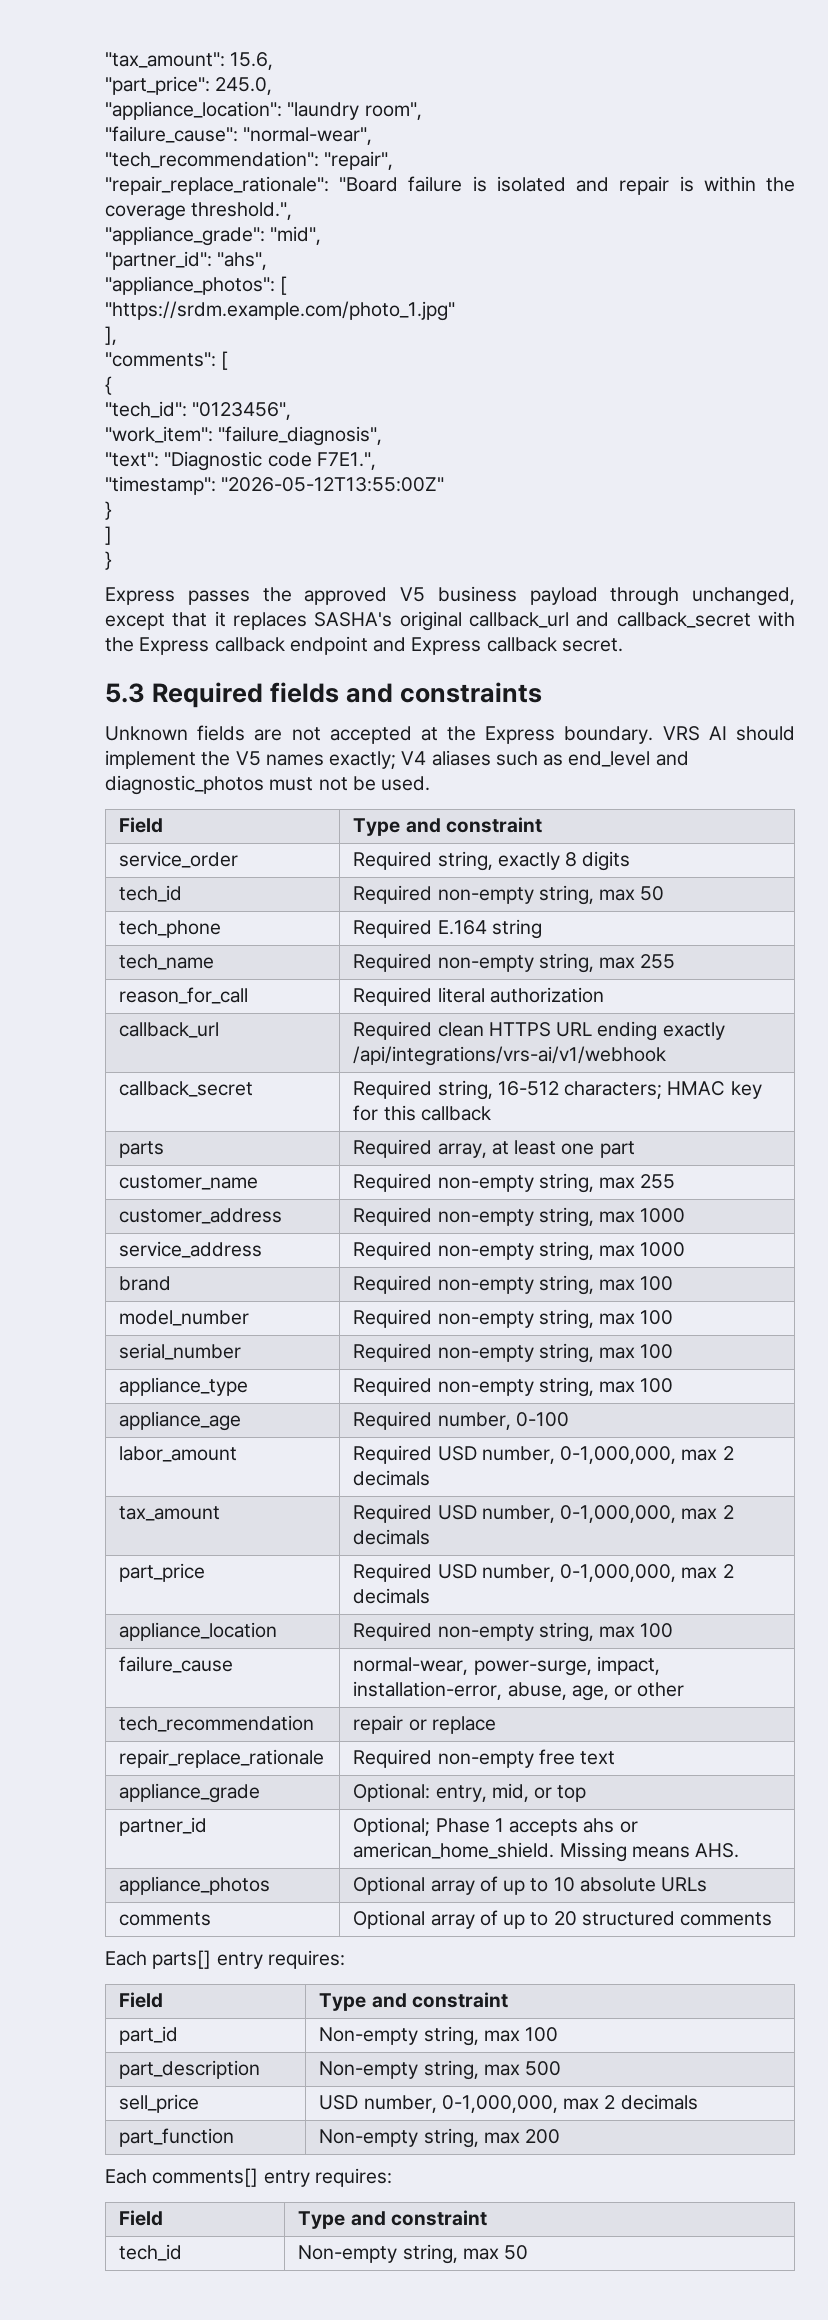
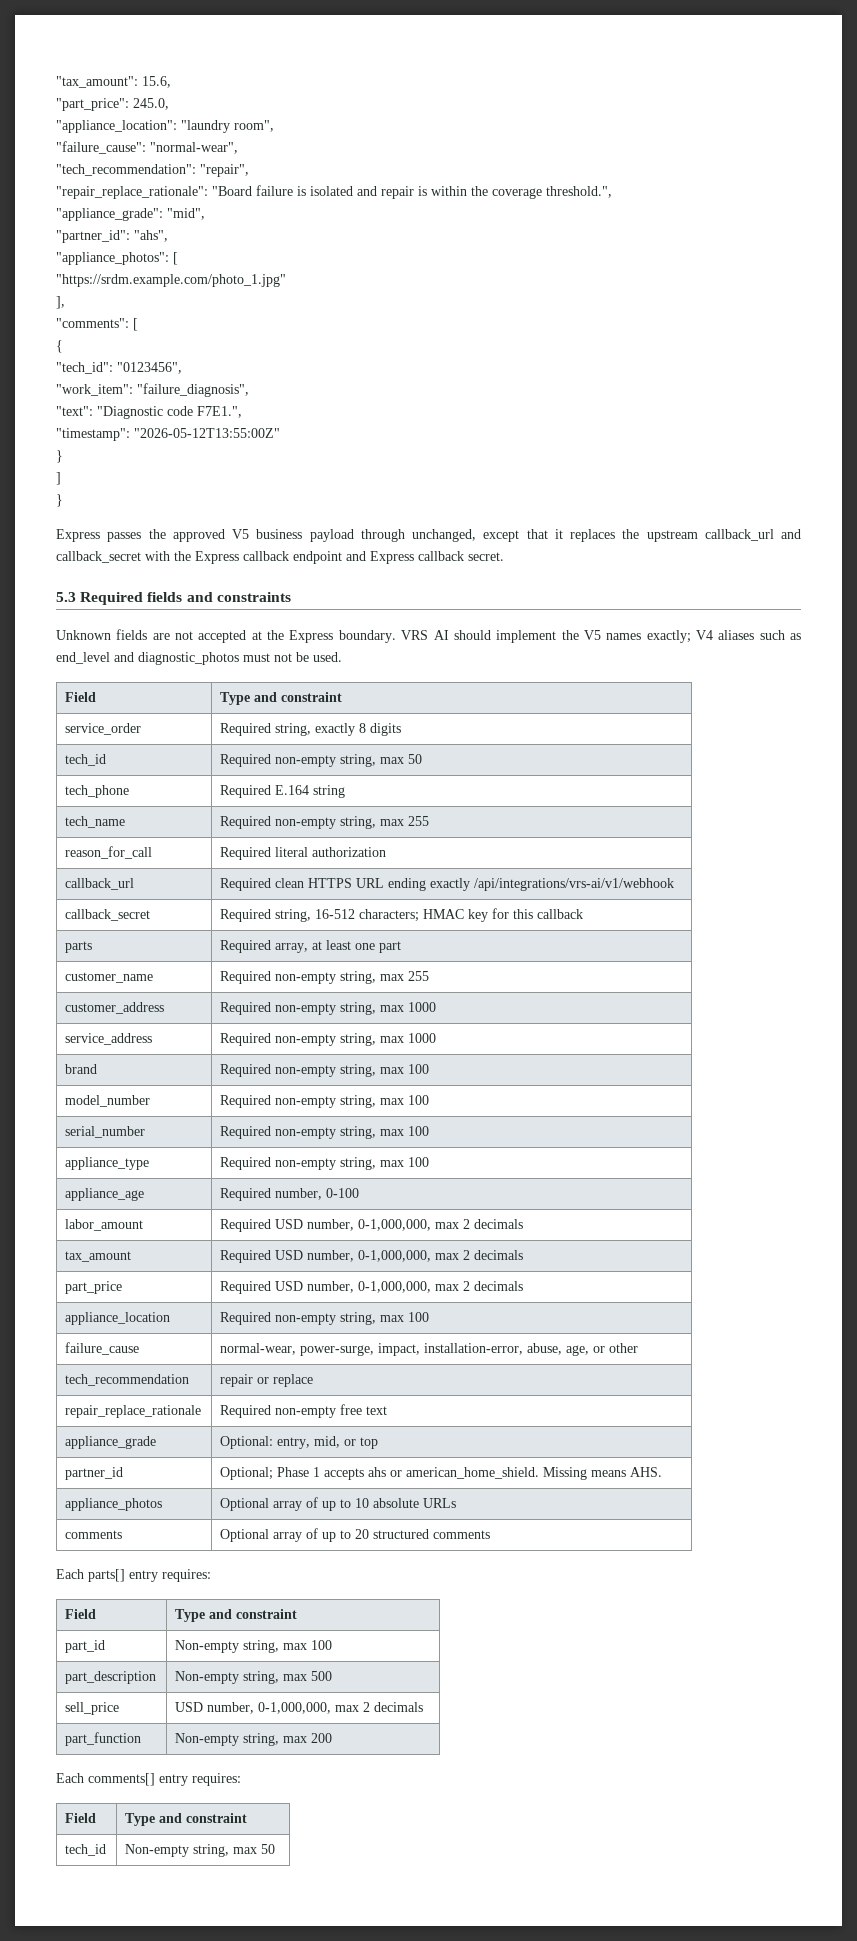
- Express passes the approved V5 business payload through unchanged, except that it replaces SASHA's original callback_url and callback_secret with the Express callback endpoint and Express callback secret.
+ Express passes the approved V5 business payload through unchanged, except that it replaces the upstream callback_url and callback_secret with the Express callback endpoint and Express callback secret.

